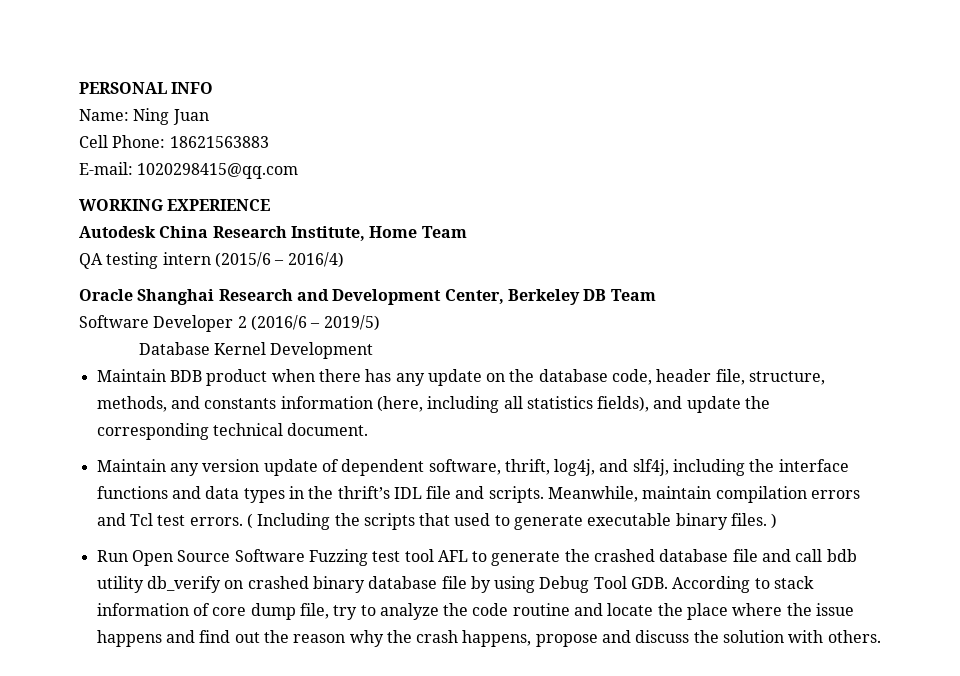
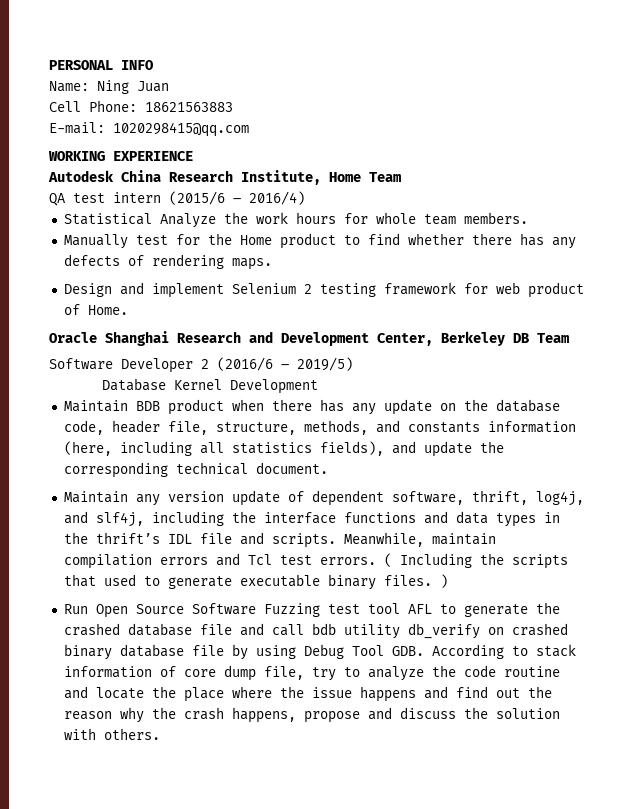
- QA testing intern (2015/6 – 2016/4)
+ QA test intern (2015/6 – 2016/4)
+ Statistical Analyze the work hours for whole team members.
+ Manually test for the Home product to find whether there has any defects of rendering maps.
+ Design and implement Selenium 2 testing framework for web product of Home.

